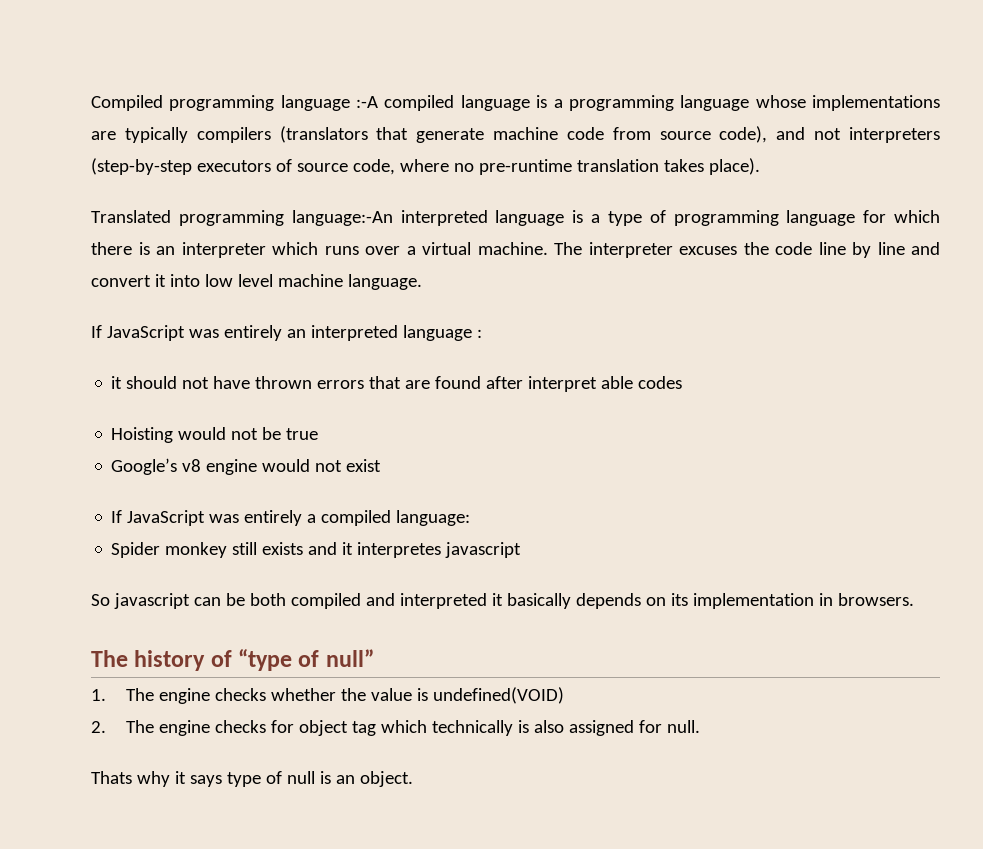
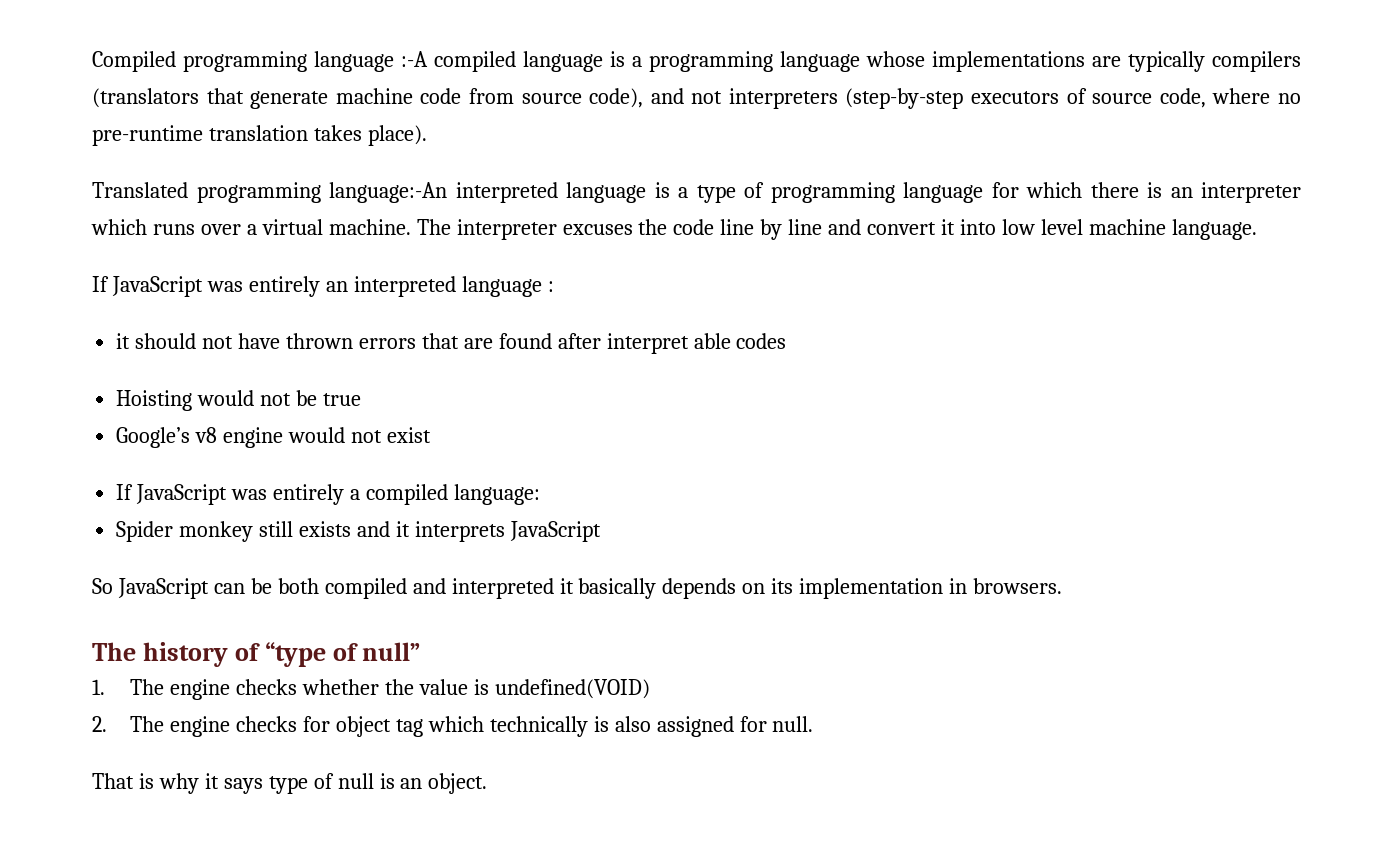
- Spider monkey still exists and it interpretes javascript
+ Spider monkey still exists and it interprets JavaScript
- So javascript can be both compiled and interpreted it basically depends on its implementation in browsers.
+ So JavaScript can be both compiled and interpreted it basically depends on its implementation in browsers.
- Thats why it says type of null is an object.
+ That is why it says type of null is an object.

